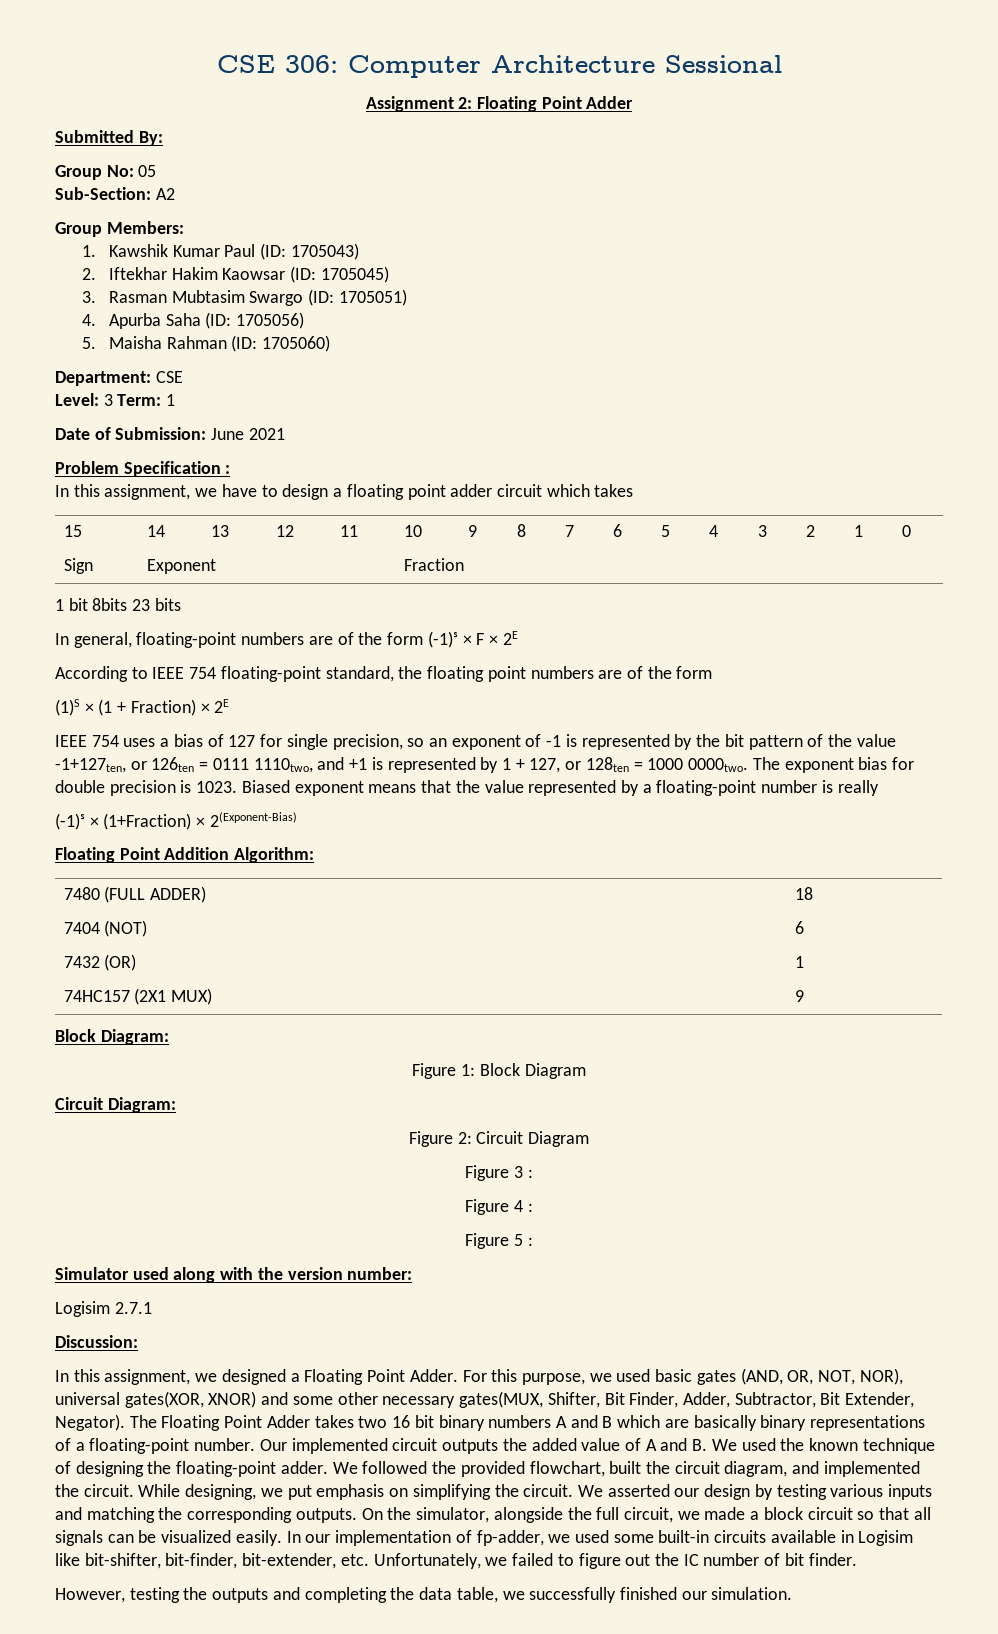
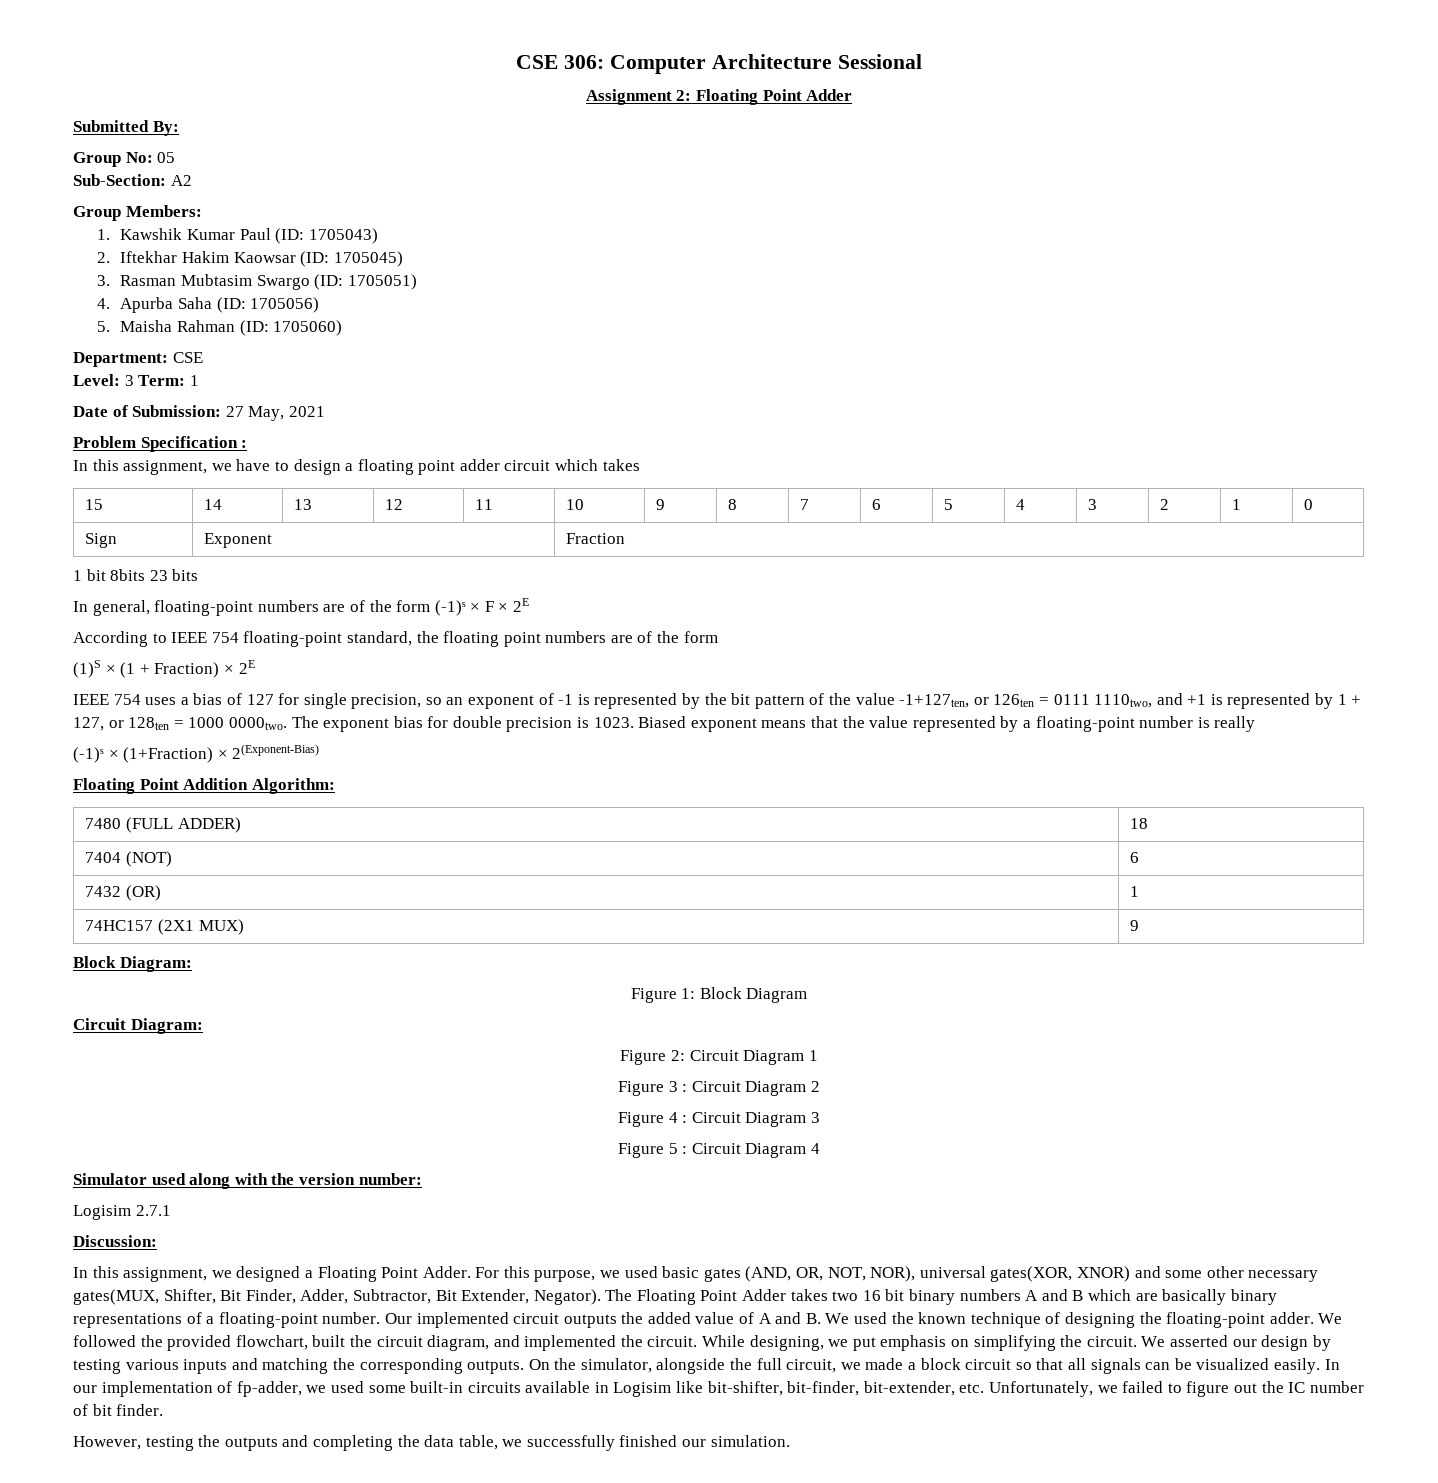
- Date of Submission: June 2021
+ Date of Submission: 27 May, 2021
- Figure 2: Circuit Diagram
+ Figure 2: Circuit Diagram 1
- Figure 3 :
+ Figure 3 : Circuit Diagram 2
- Figure 4 :
+ Figure 4 : Circuit Diagram 3
- Figure 5 :
+ Figure 5 : Circuit Diagram 4

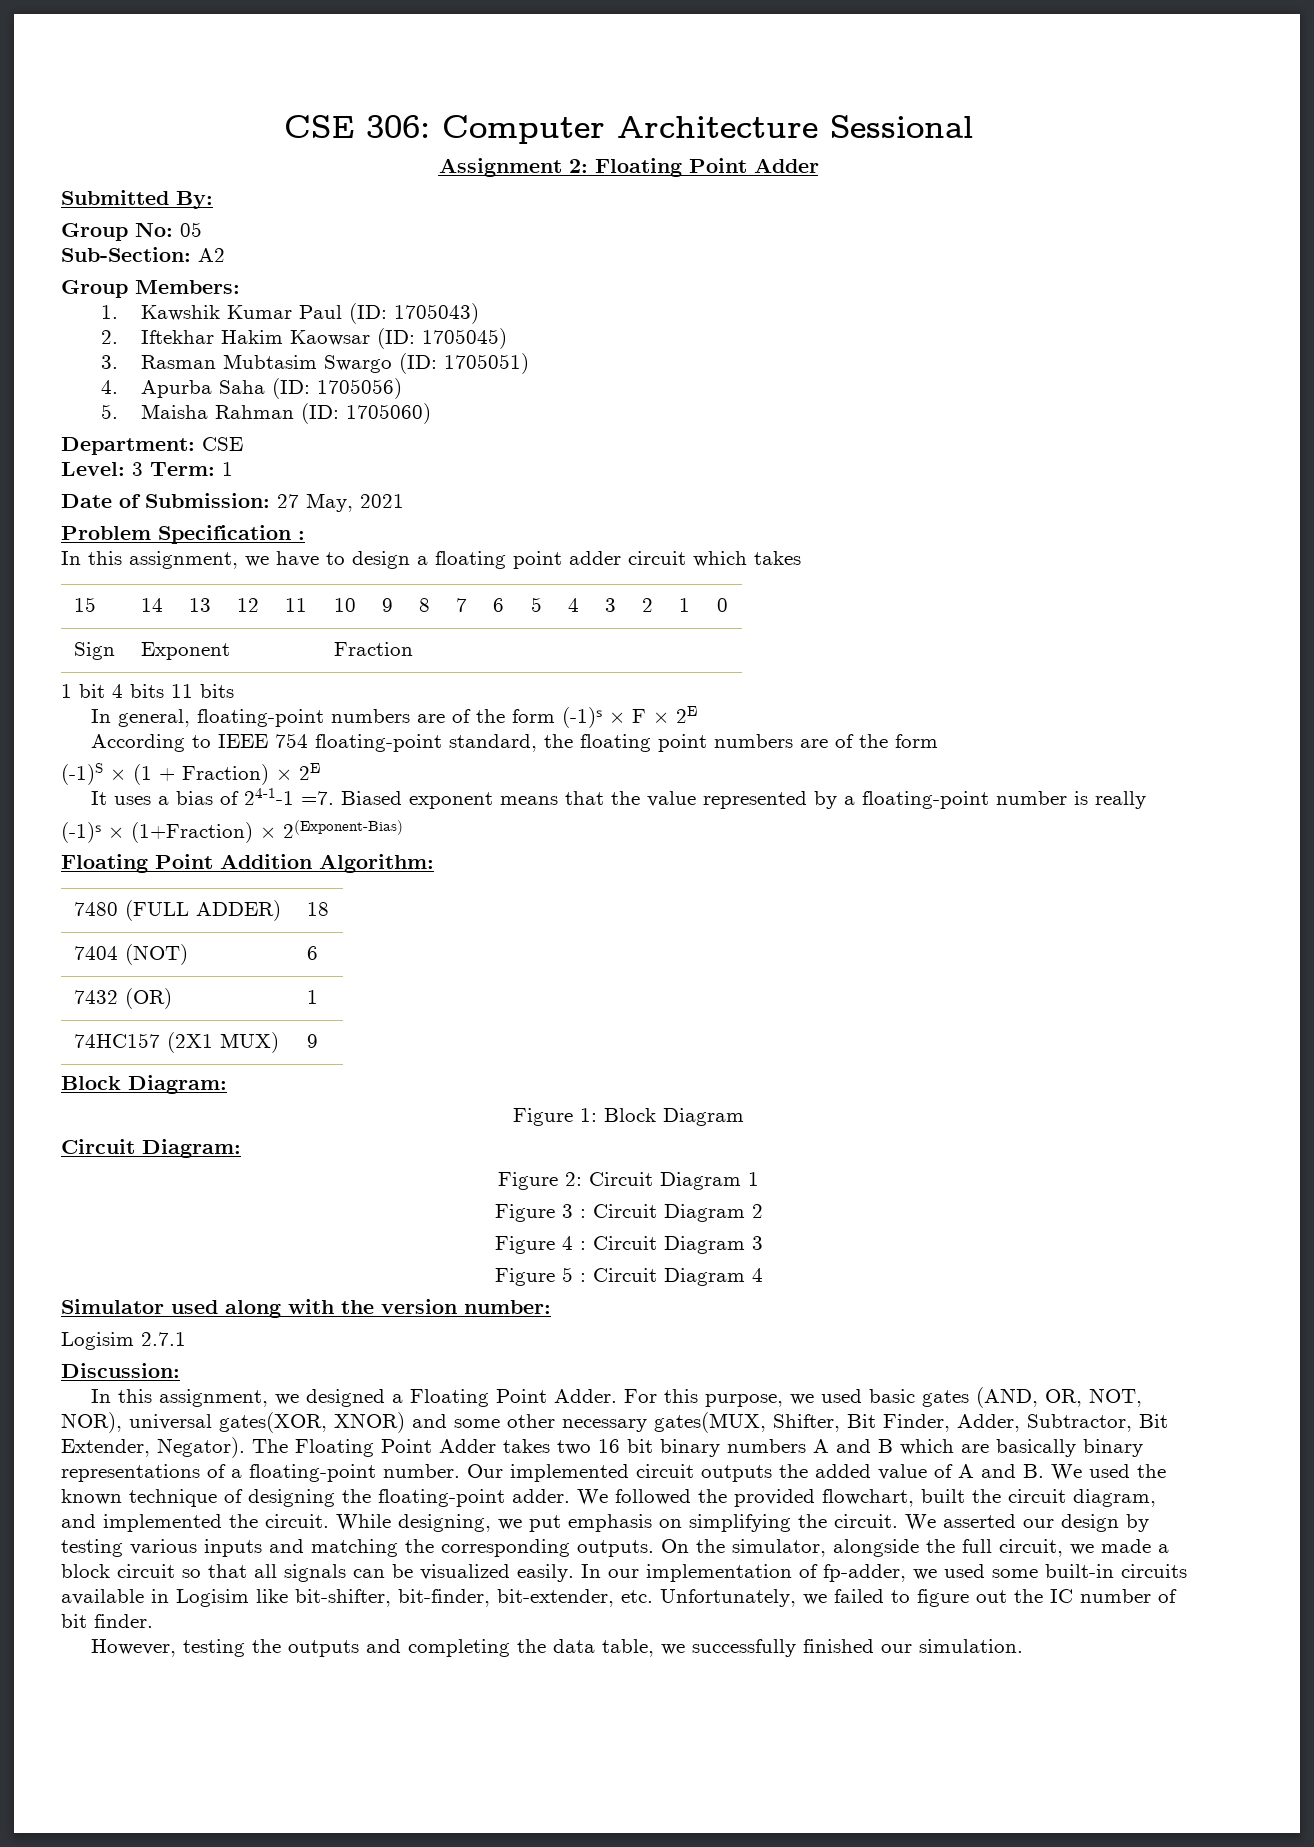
- 1 bit 8bits 23 bits
+ 1 bit 4 bits 11 bits
- (1)S × (1 + Fraction) × 2E
+ (-1)S × (1 + Fraction) × 2E
- IEEE 754 uses a bias of 127 for single precision, so an exponent of -1 is represented by the bit pattern of the value -1+127ten, or 126ten = 0111 1110two, and +1 is represented by 1 + 127, or 128ten = 1000 0000two. The exponent bias for double precision is 1023.
+ It uses a bias of 24-1-1 =7.

